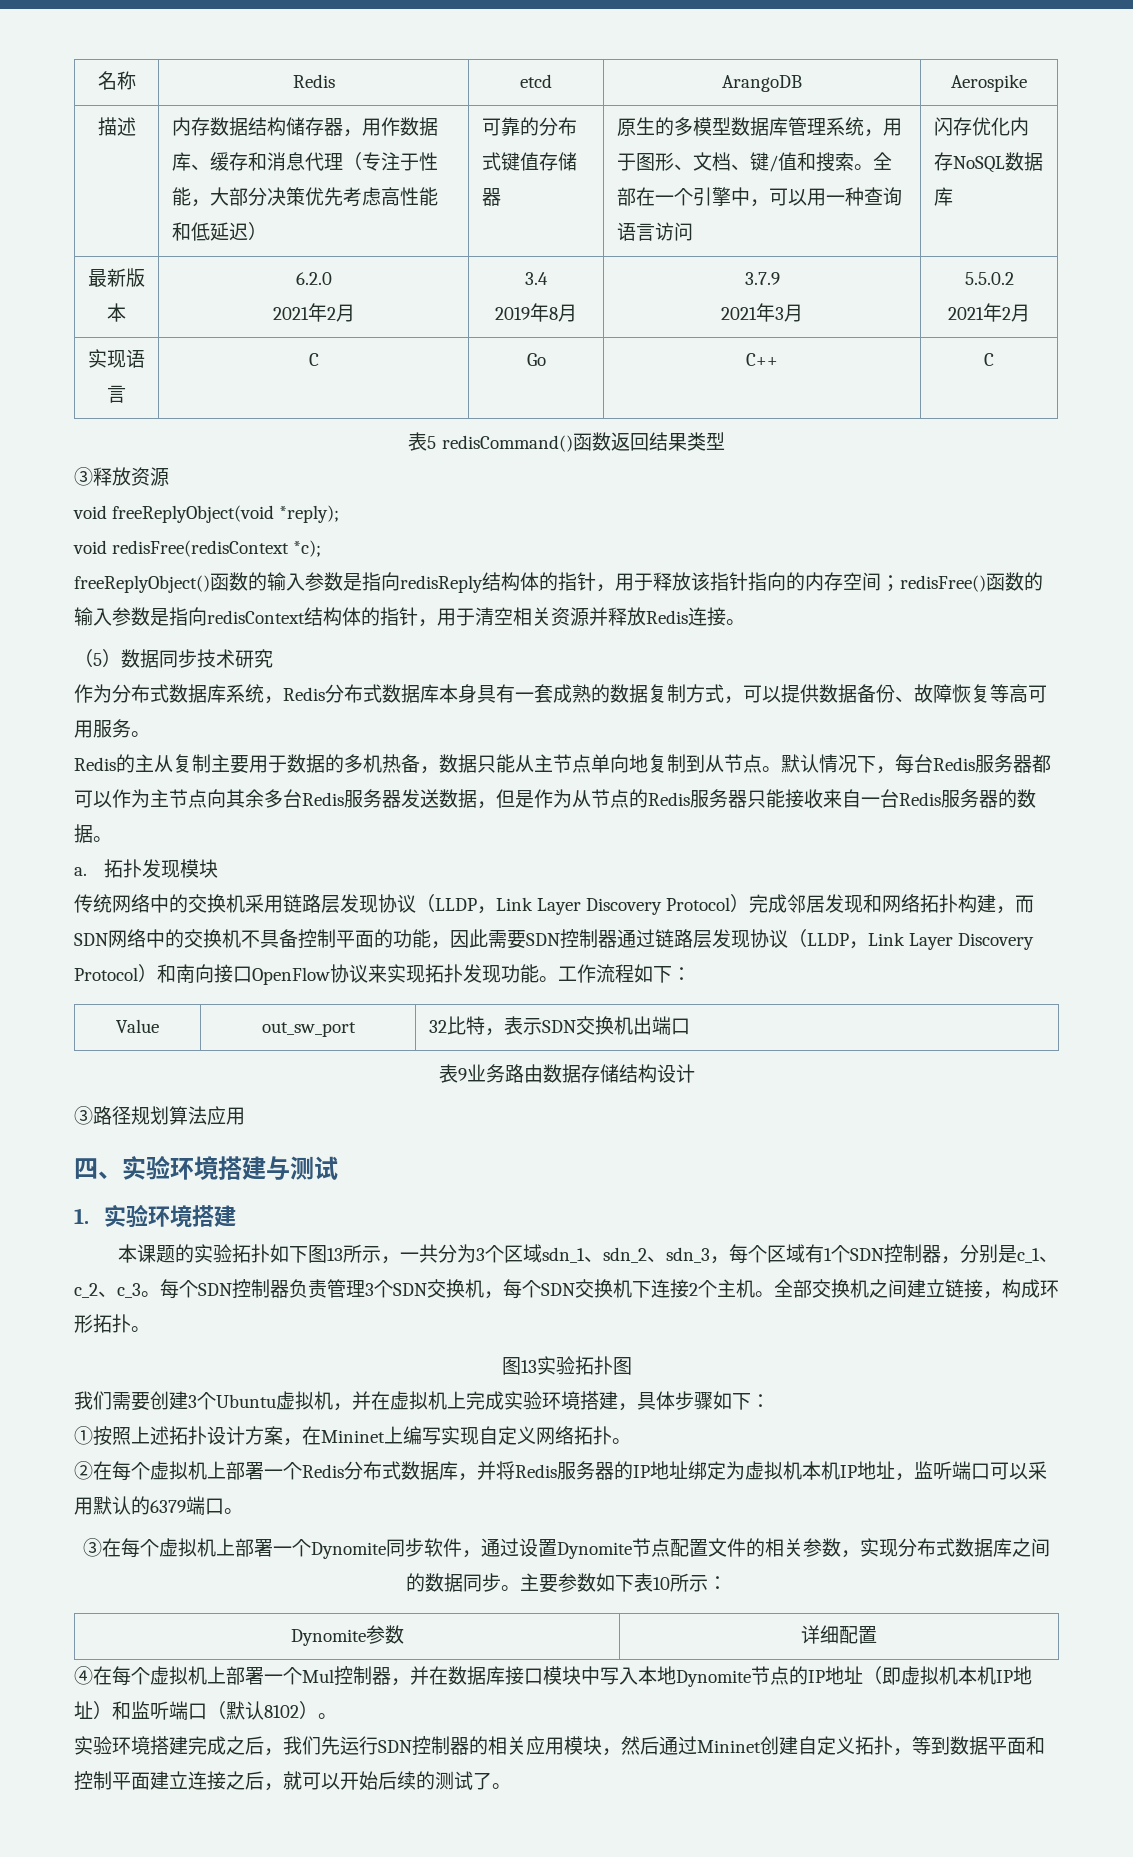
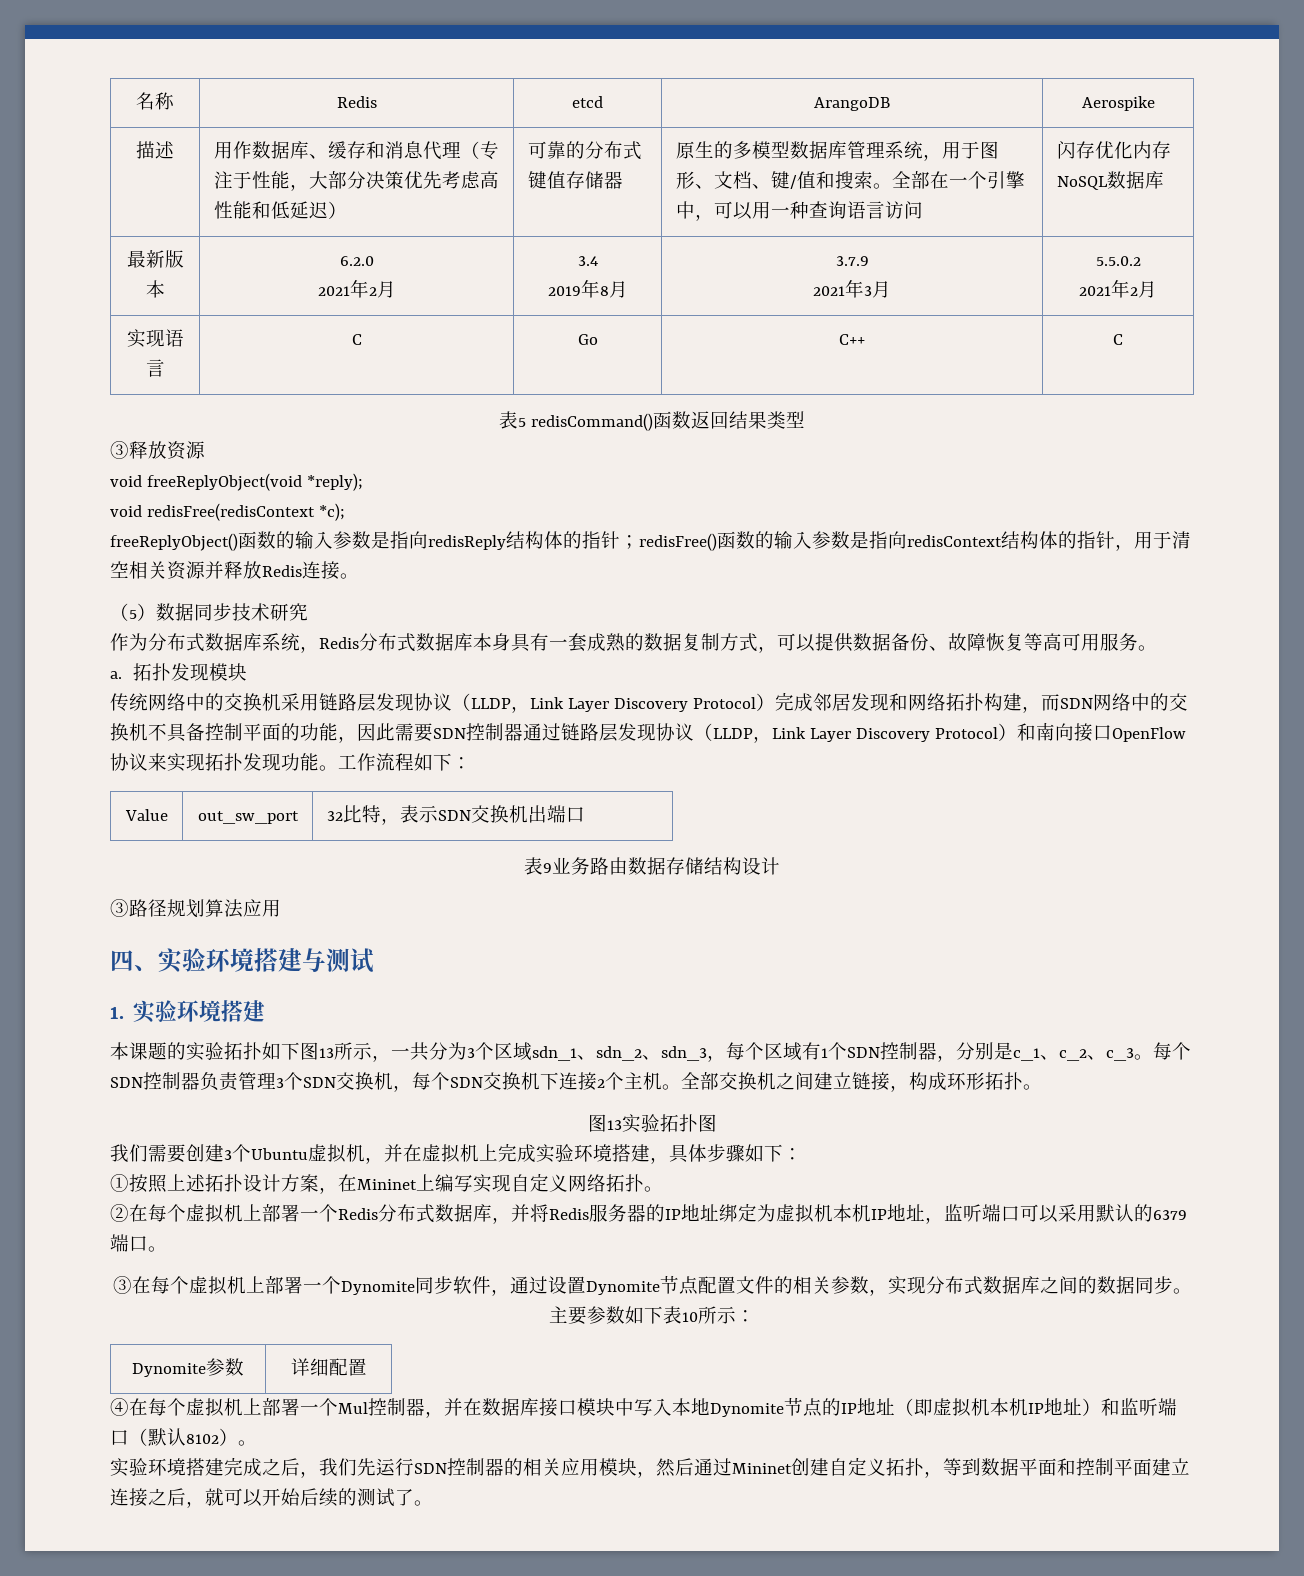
- 内存数据结构储存器，用作数据库、缓存和消息代理（专注于性能，大部分决策优先考虑高性能和低延迟）
+ 用作数据库、缓存和消息代理（专注于性能，大部分决策优先考虑高性能和低延迟）
- freeReplyObject()函数的输入参数是指向redisReply结构体的指针，用于释放该指针指向的内存空间；redisFree()函数的输入参数是指向redisContext结构体的指针，用于清空相关资源并释放Redis连接。
+ freeReplyObject()函数的输入参数是指向redisReply结构体的指针；redisFree()函数的输入参数是指向redisContext结构体的指针，用于清空相关资源并释放Redis连接。
- Redis的主从复制主要用于数据的多机热备，数据只能从主节点单向地复制到从节点。默认情况下，每台Redis服务器都可以作为主节点向其余多台Redis服务器发送数据，但是作为从节点的Redis服务器只能接收来自一台Redis服务器的数据。

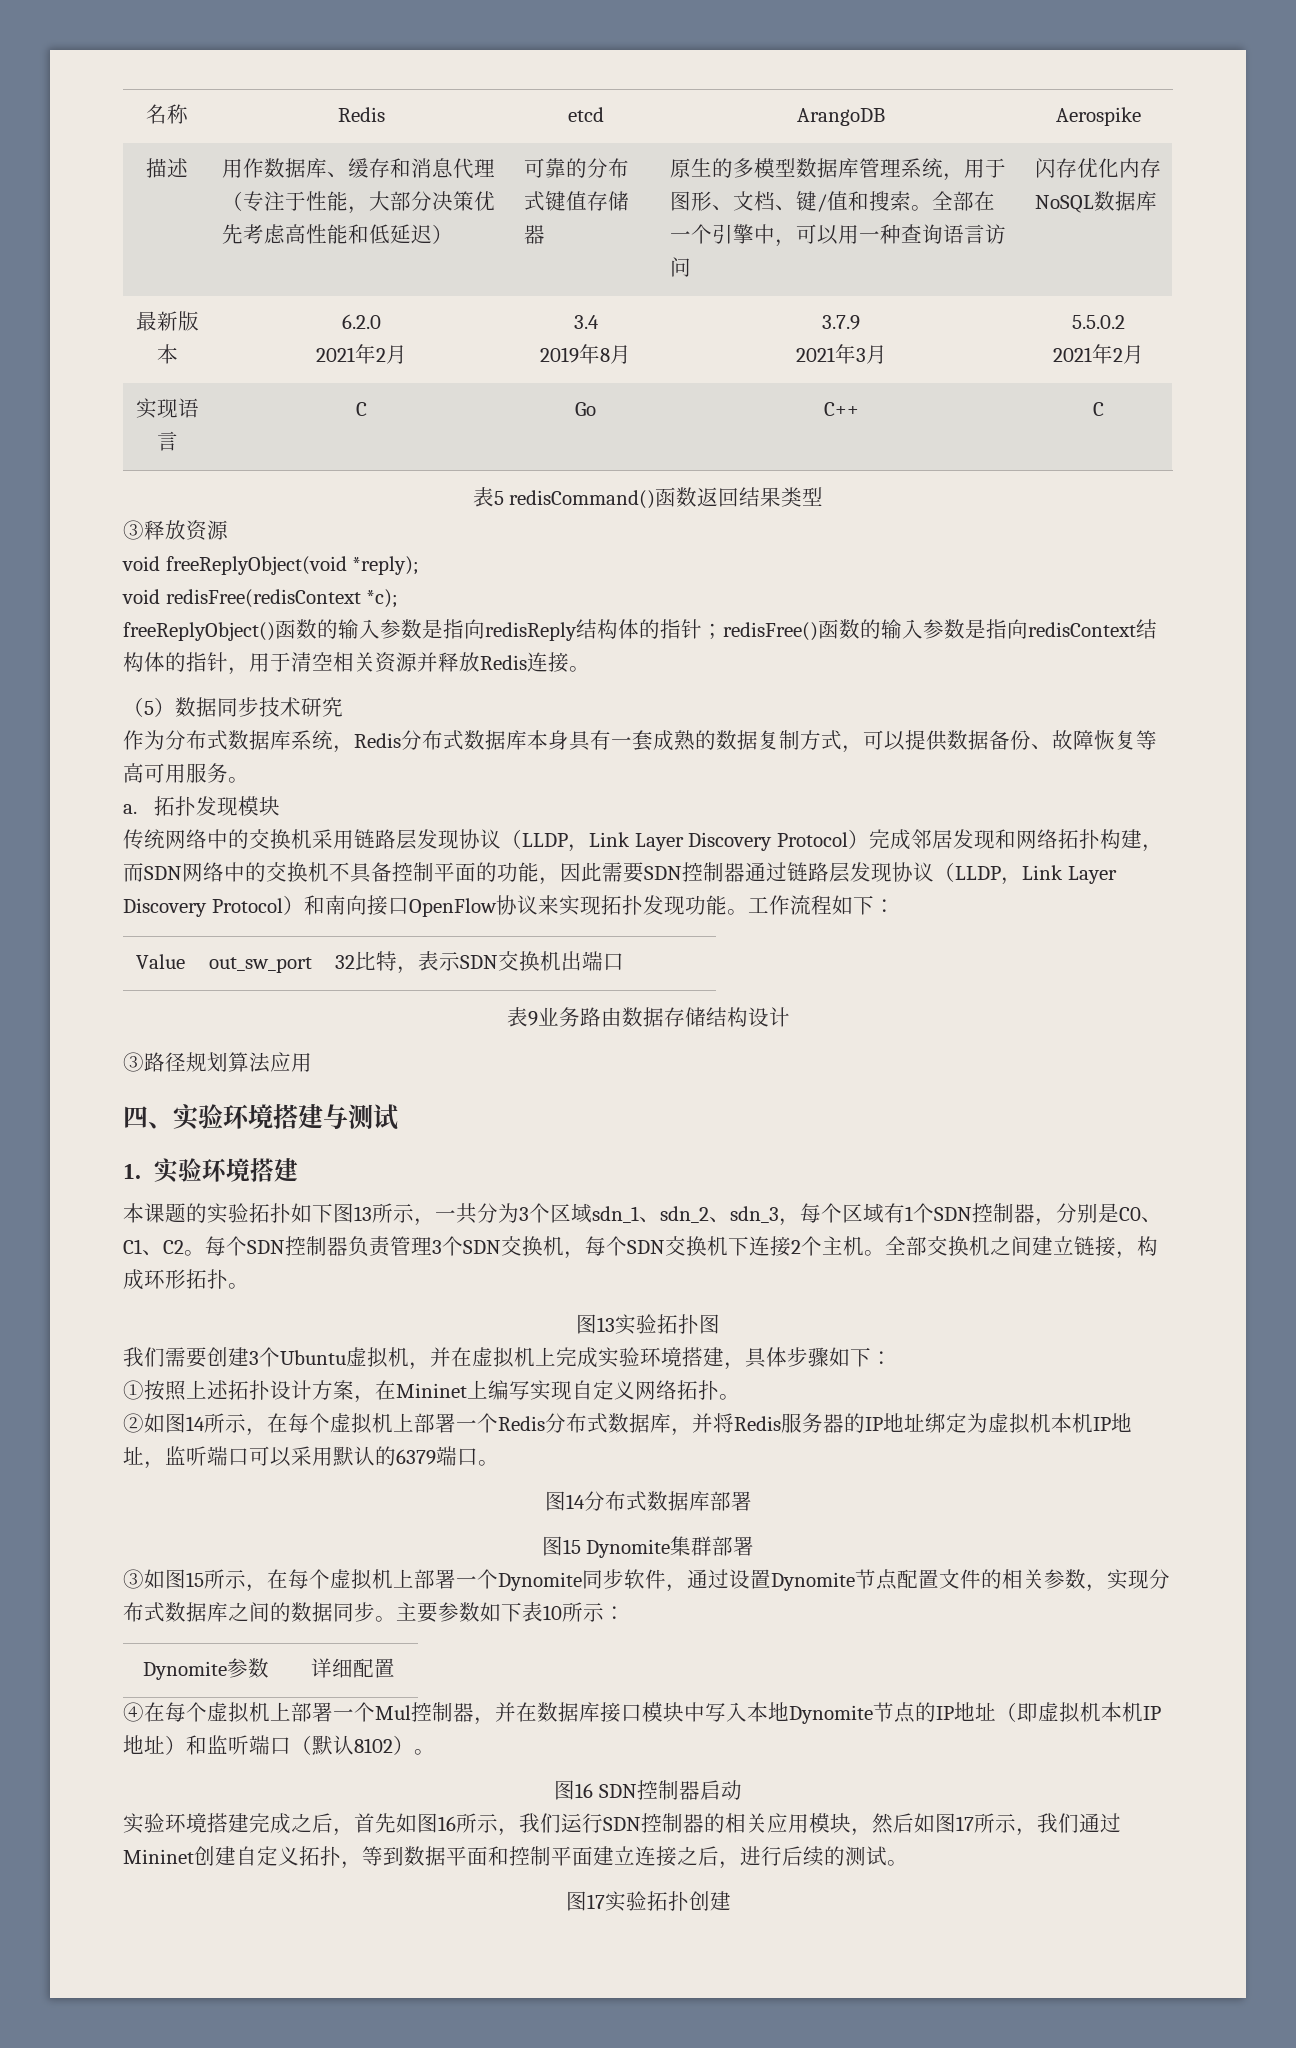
- 本课题的实验拓扑如下图13所示，一共分为3个区域sdn_1、sdn_2、sdn_3，每个区域有1个SDN控制器，分别是c_1、c_2、c_3。
+ 本课题的实验拓扑如下图13所示，一共分为3个区域sdn_1、sdn_2、sdn_3，每个区域有1个SDN控制器，分别是C0、C1、C2。
- ②在每个虚拟机上部署一个Redis分布式数据库，并将Redis服务器的IP地址绑定为虚拟机本机IP地址，监听端口可以采用默认的6379端口。
+ ②如图14所示，在每个虚拟机上部署一个Redis分布式数据库，并将Redis服务器的IP地址绑定为虚拟机本机IP地址，监听端口可以采用默认的6379端口。
- ③在每个虚拟机上部署一个Dynomite同步软件，通过设置Dynomite节点配置文件的相关参数，实现分布式数据库之间的数据同步。
+ 图14分布式数据库部署
+ 图15 Dynomite集群部署
+ ③如图15所示，在每个虚拟机上部署一个Dynomite同步软件，通过设置Dynomite节点配置文件的相关参数，实现分布式数据库之间的数据同步。
+ 图16 SDN控制器启动
- 实验环境搭建完成之后，我们先运行SDN控制器的相关应用模块，然后通过Mininet创建自定义拓扑，等到数据平面和控制平面建立连接之后，就可以开始后续的测试了。
+ 实验环境搭建完成之后，首先如图16所示，我们运行SDN控制器的相关应用模块，然后如图17所示，我们通过Mininet创建自定义拓扑，等到数据平面和控制平面建立连接之后，进行后续的测试。
+ 图17实验拓扑创建

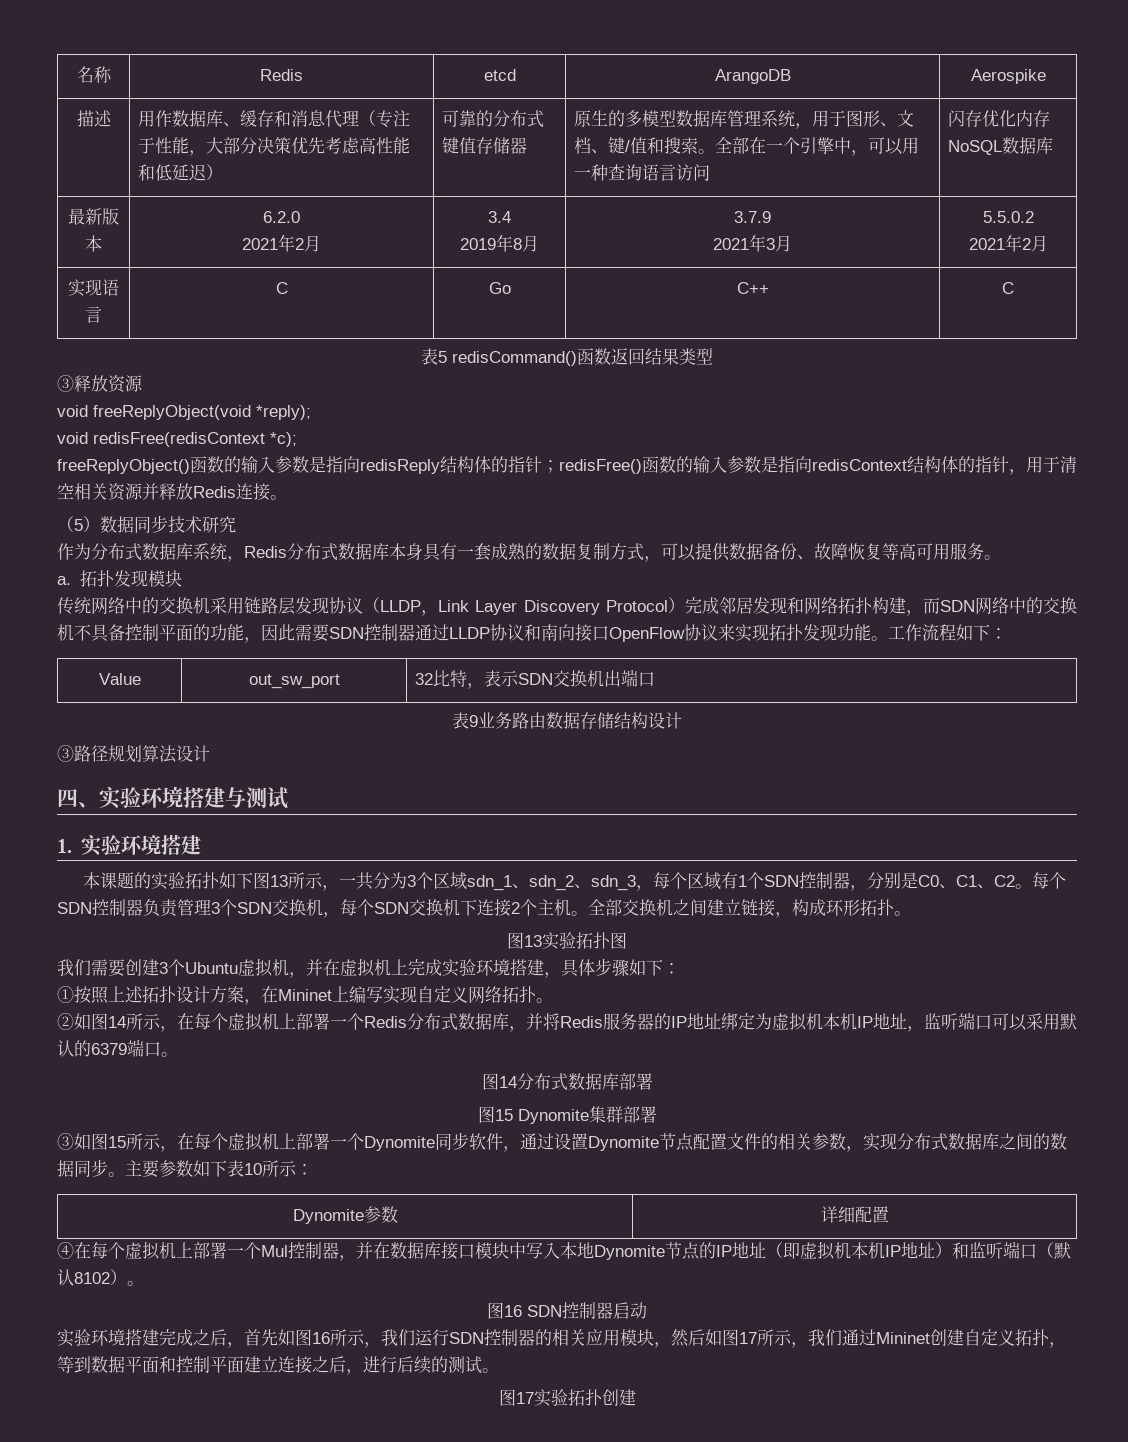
- 传统网络中的交换机采用链路层发现协议（LLDP，Link Layer Discovery Protocol）完成邻居发现和网络拓扑构建，而SDN网络中的交换机不具备控制平面的功能，因此需要SDN控制器通过链路层发现协议（LLDP，Link Layer Discovery Protocol）和南向接口OpenFlow协议来实现拓扑发现功能。
+ 传统网络中的交换机采用链路层发现协议（LLDP，Link Layer Discovery Protocol）完成邻居发现和网络拓扑构建，而SDN网络中的交换机不具备控制平面的功能，因此需要SDN控制器通过LLDP协议和南向接口OpenFlow协议来实现拓扑发现功能。
- ③路径规划算法应用
+ ③路径规划算法设计

